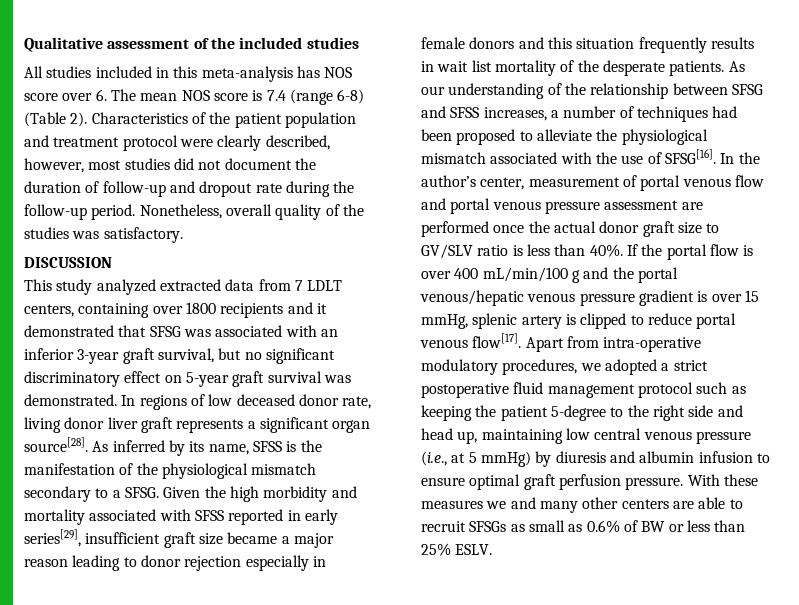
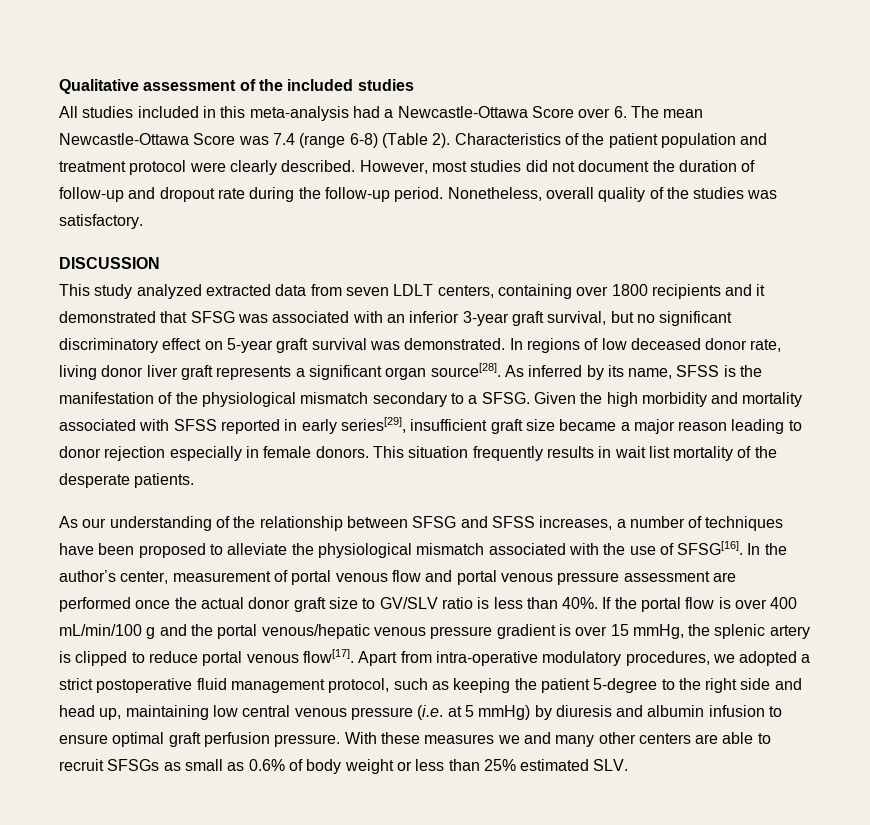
- All studies included in this meta-analysis has NOS score over 6. The mean NOS score is 7.4 (range 6-8) (Table 2).
+ All studies included in this meta-analysis had a Newcastle-Ottawa Score over 6. The mean Newcastle-Ottawa Score was 7.4 (range 6-8) (Table 2).
- Characteristics of the patient population and treatment protocol were clearly described, however, most studies did not document the duration of follow-up and dropout rate during the follow-up period.
+ Characteristics of the patient population and treatment protocol were clearly described. However, most studies did not document the duration of follow-up and dropout rate during the follow-up period.
- This study analyzed extracted data from 7 LDLT centers, containing over 1800 recipients and it demonstrated that SFSG was associated with an inferior 3-year graft survival, but no significant discriminatory effect on 5-year graft survival was demonstrated.
+ This study analyzed extracted data from seven LDLT centers, containing over 1800 recipients and it demonstrated that SFSG was associated with an inferior 3-year graft survival, but no significant discriminatory effect on 5-year graft survival was demonstrated.
- Given the high morbidity and mortality associated with SFSS reported in early series[29], insufficient graft size became a major reason leading to donor rejection especially in female donors and this situation frequently results in wait list mortality of the desperate patients. As our understanding of the relationship between SFSG and SFSS increases, a number of techniques had been proposed to alleviate the physiological mismatch associated with the use of SFSG[16].
+ Given the high morbidity and mortality associated with SFSS reported in early series[29], insufficient graft size became a major reason leading to donor rejection especially in female donors. This situation frequently results in wait list mortality of the desperate patients.
+ As our understanding of the relationship between SFSG and SFSS increases, a number of techniques have been proposed to alleviate the physiological mismatch associated with the use of SFSG[16].
- If the portal flow is over 400 mL/min/100 g and the portal venous/hepatic venous pressure gradient is over 15 mmHg, splenic artery is clipped to reduce portal venous flow[17].
+ If the portal flow is over 400 mL/min/100 g and the portal venous/hepatic venous pressure gradient is over 15 mmHg, the splenic artery is clipped to reduce portal venous flow[17].
- Apart from intra-operative modulatory procedures, we adopted a strict postoperative fluid management protocol such as keeping the patient 5-degree to the right side and head up, maintaining low central venous pressure (i.e., at 5 mmHg) by diuresis and albumin infusion to ensure optimal graft perfusion pressure.
+ Apart from intra-operative modulatory procedures, we adopted a strict postoperative fluid management protocol, such as keeping the patient 5-degree to the right side and head up, maintaining low central venous pressure (i.e. at 5 mmHg) by diuresis and albumin infusion to ensure optimal graft perfusion pressure.
- With these measures we and many other centers are able to recruit SFSGs as small as 0.6% of BW or less than 25% ESLV.
+ With these measures we and many other centers are able to recruit SFSGs as small as 0.6% of body weight or less than 25% estimated SLV.

